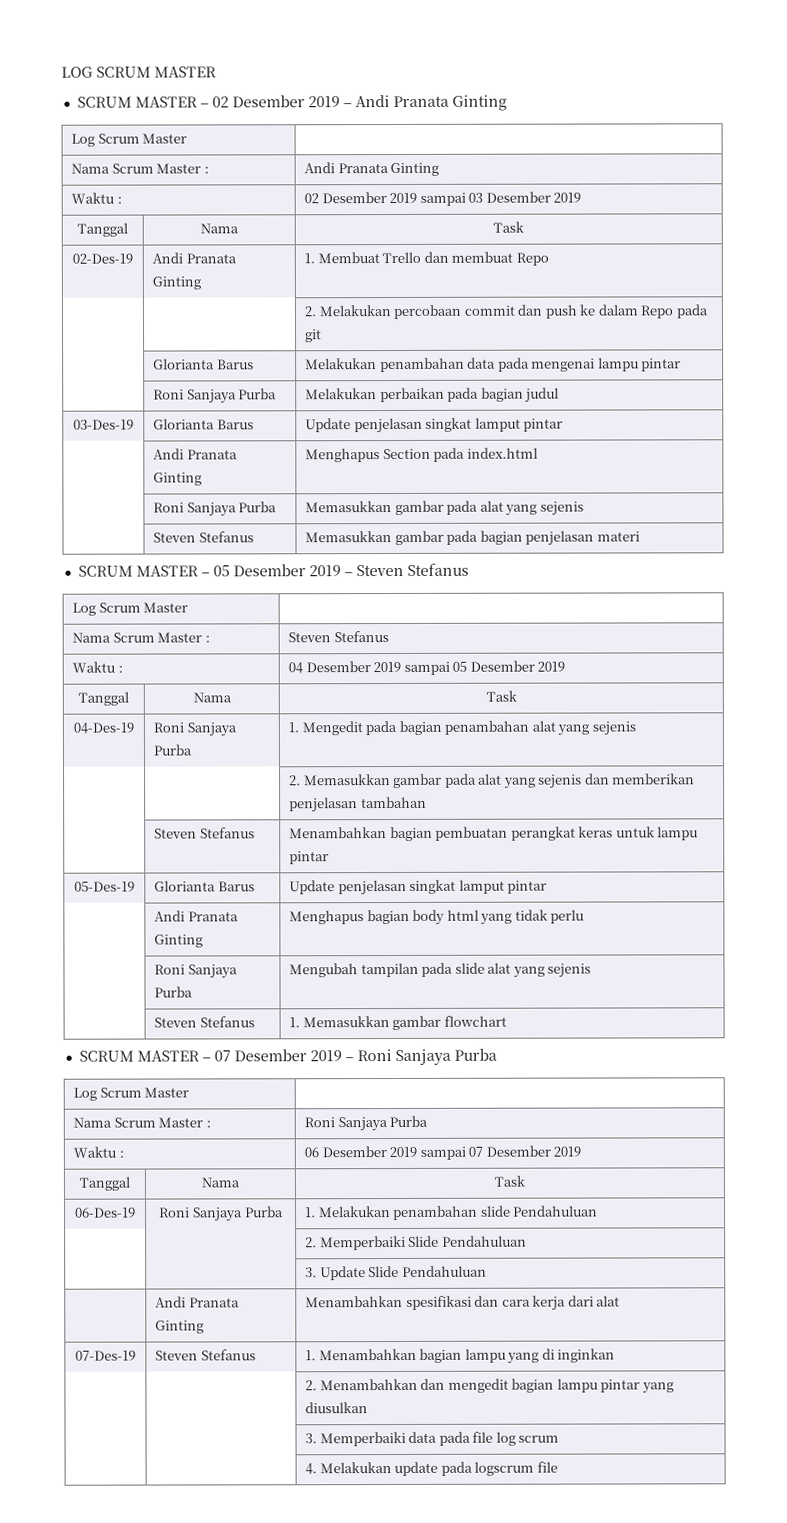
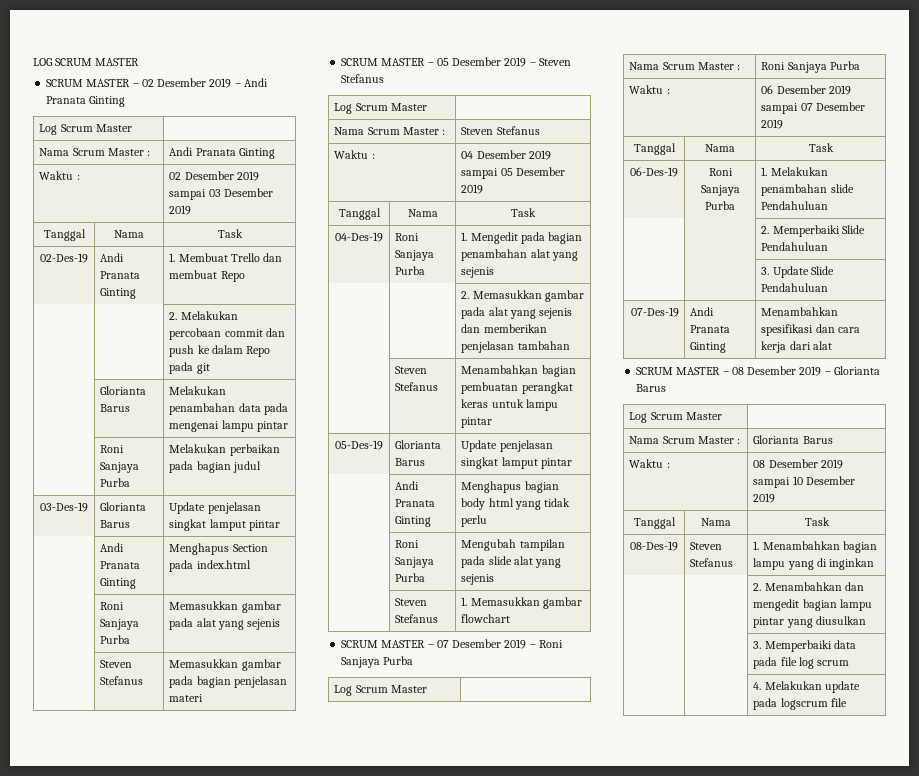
- | Andi Pranata Ginting | Menambahkan spesifikasi dan cara kerja dari alat
+ 07-Des-19 | Andi Pranata Ginting | Menambahkan spesifikasi dan cara kerja dari alat
- 07-Des-19 | Steven Stefanus | 1. Menambahkan bagian lampu yang di inginkan
+ SCRUM MASTER – 08 Desember 2019 – Glorianta Barus
+ Log Scrum Master |
+ Nama Scrum Master : | Glorianta Barus
+ Waktu : | 08 Desember 2019 sampai 10 Desember 2019
+ Tanggal | Nama | Task
+ 08-Des-19 | Steven Stefanus | 1. Menambahkan bagian lampu yang di inginkan

